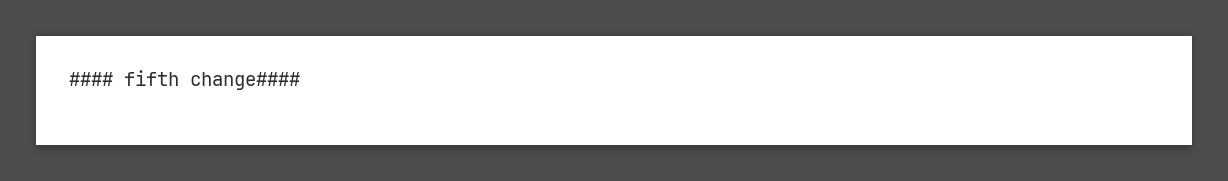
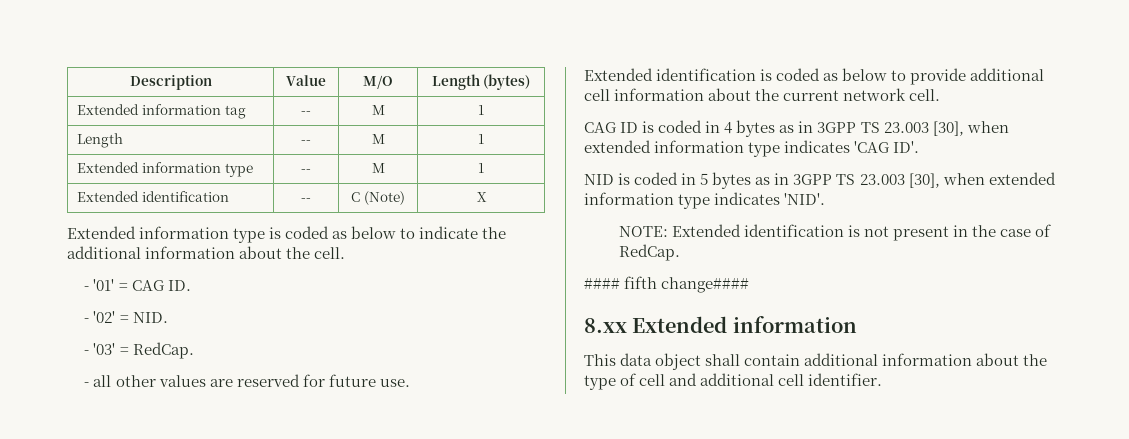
+ Description | Value | M/O | Length (bytes)
+ Extended information tag | -- | M | 1
+ Length | -- | M | 1
+ Extended information type | -- | M | 1
+ Extended identification | -- | C (Note) | X
+ Extended information type is coded as below to indicate the additional information about the cell.
+ - '01' = CAG ID.
+ - '02' = NID.
+ - '03' = RedCap.
+ - all other values are reserved for future use.
+ Extended identification is coded as below to provide additional cell information about the current network cell.
+ CAG ID is coded in 4 bytes as in 3GPP TS 23.003 [30], when extended information type indicates 'CAG ID'.
+ NID is coded in 5 bytes as in 3GPP TS 23.003 [30], when extended information type indicates 'NID'.
+ NOTE: Extended identification is not present in the case of RedCap.
  #### fifth change####
+ 8.xx Extended information
+ This data object shall contain additional information about the type of cell and additional cell identifier.

